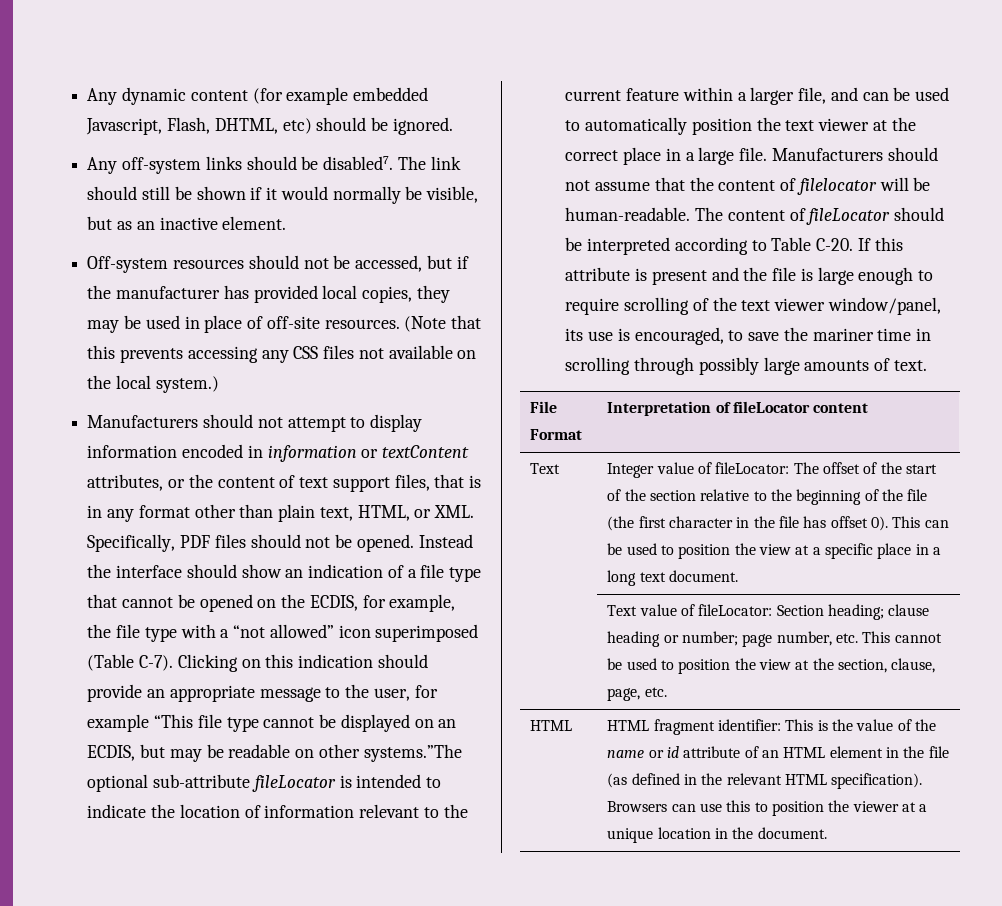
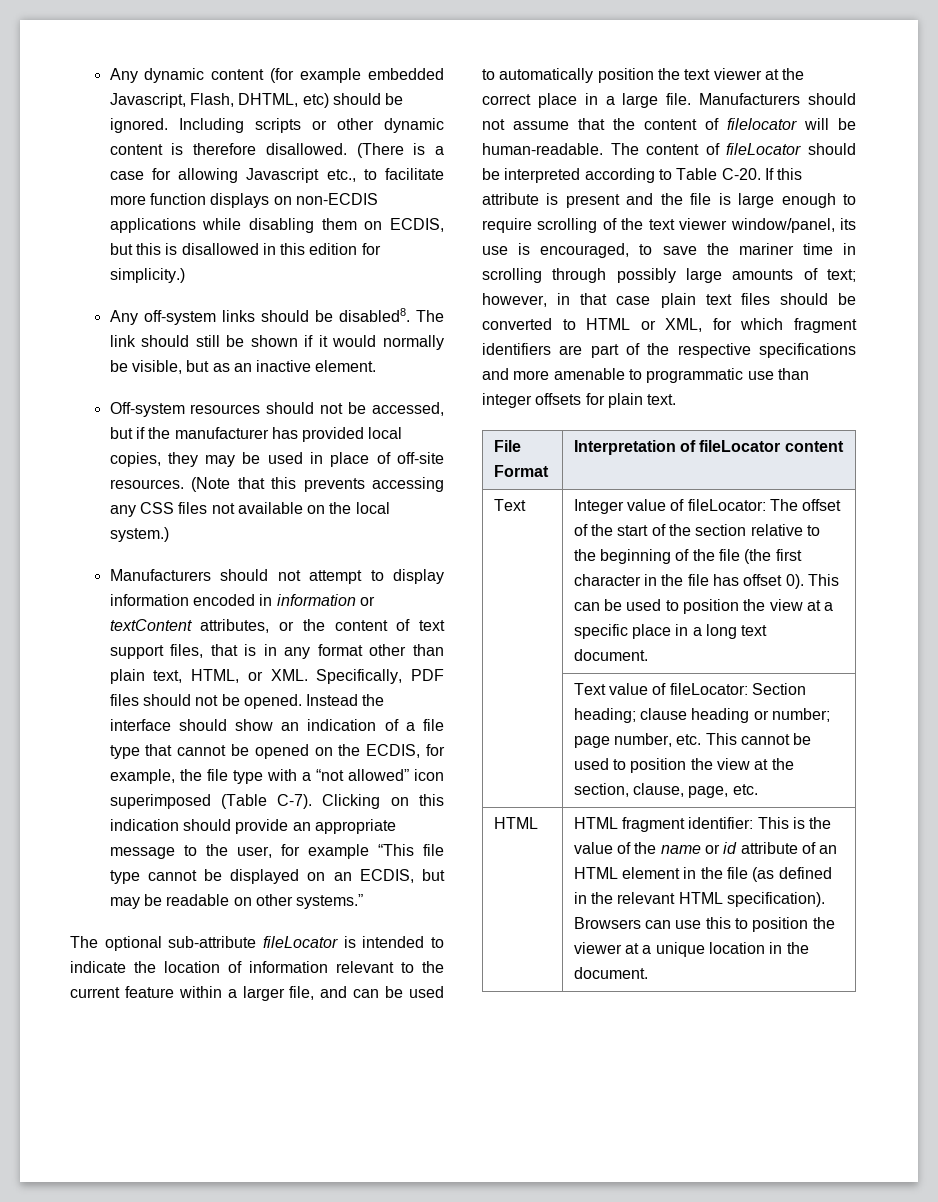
+ Including scripts or other dynamic content is therefore disallowed. (There is a case for allowing Javascript etc., to facilitate more function displays on non-ECDIS applications while disabling them on ECDIS, but this is disallowed in this edition for simplicity.)
- Any off-system links should be disabled7.
+ Any off-system links should be disabled8.
- Clicking on this indication should provide an appropriate message to the user, for example “This file type cannot be displayed on an ECDIS, but may be readable on other systems.”The optional sub-attribute fileLocator is intended to indicate the location of information relevant to the current feature within a larger file, and can be used to automatically position the text viewer at the correct place in a large file.
+ Clicking on this indication should provide an appropriate message to the user, for example “This file type cannot be displayed on an ECDIS, but may be readable on other systems.”
+ The optional sub-attribute fileLocator is intended to indicate the location of information relevant to the current feature within a larger file, and can be used to automatically position the text viewer at the correct place in a large file.
- If this attribute is present and the file is large enough to require scrolling of the text viewer window/panel, its use is encouraged, to save the mariner time in scrolling through possibly large amounts of text.
+ If this attribute is present and the file is large enough to require scrolling of the text viewer window/panel, its use is encouraged, to save the mariner time in scrolling through possibly large amounts of text; however, in that case plain text files should be converted to HTML or XML, for which fragment identifiers are part of the respective specifications and more amenable to programmatic use than integer offsets for plain text.

